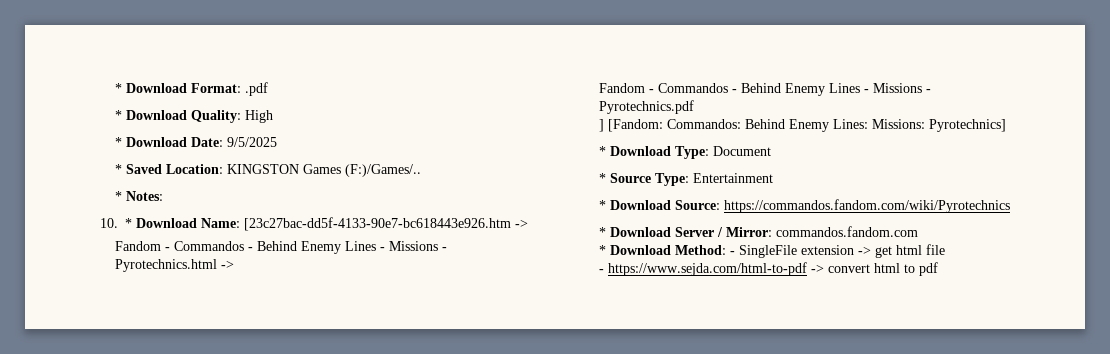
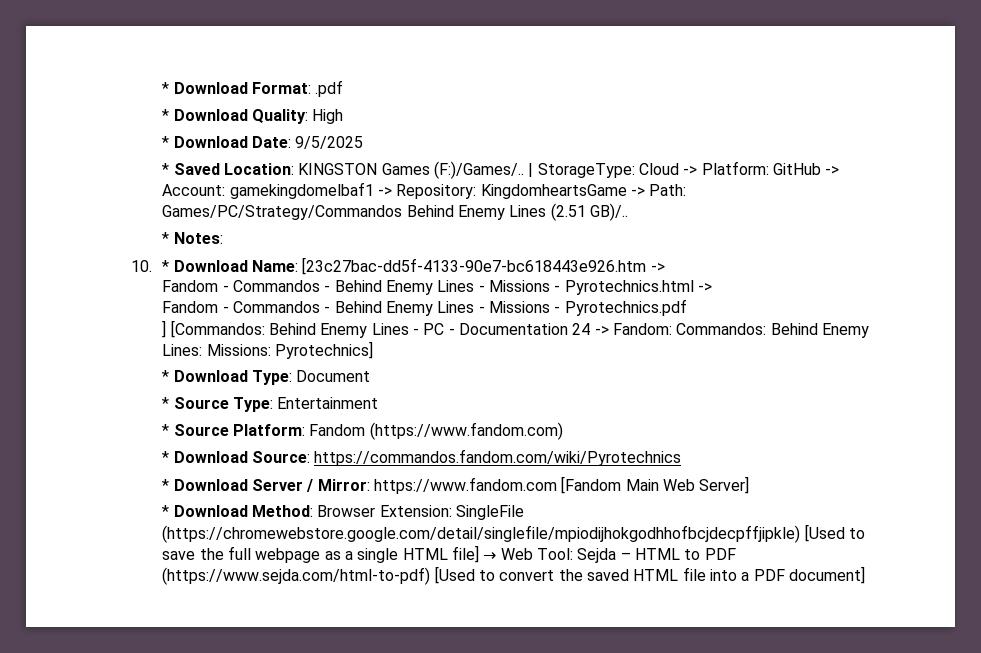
+ | StorageType: Cloud -> Platform: GitHub -> Account: gamekingdomelbaf1 -> Repository: KingdomheartsGame -> Path: Games/PC/Strategy/Commandos Behind Enemy Lines (2.51 GB)/..
- ] [Fandom: Commandos: Behind Enemy Lines: Missions: Pyrotechnics]
+ ] [Commandos: Behind Enemy Lines - PC - Documentation 24 -> Fandom: Commandos: Behind Enemy Lines: Missions: Pyrotechnics]
+ * Source Platform: Fandom (https://www.fandom.com)
- * Download Server / Mirror: commandos.fandom.com
- * Download Method: - SingleFile extension -> get html file
- - https://www.sejda.com/html-to-pdf -> convert html to pdf
+ * Download Server / Mirror: https://www.fandom.com [Fandom Main Web Server]
+ * Download Method: Browser Extension: SingleFile (https://chromewebstore.google.com/detail/singlefile/mpiodijhokgodhhofbcjdecpffjipkle) [Used to save the full webpage as a single HTML file] → Web Tool: Sejda – HTML to PDF (https://www.sejda.com/html-to-pdf) [Used to convert the saved HTML file into a PDF document]

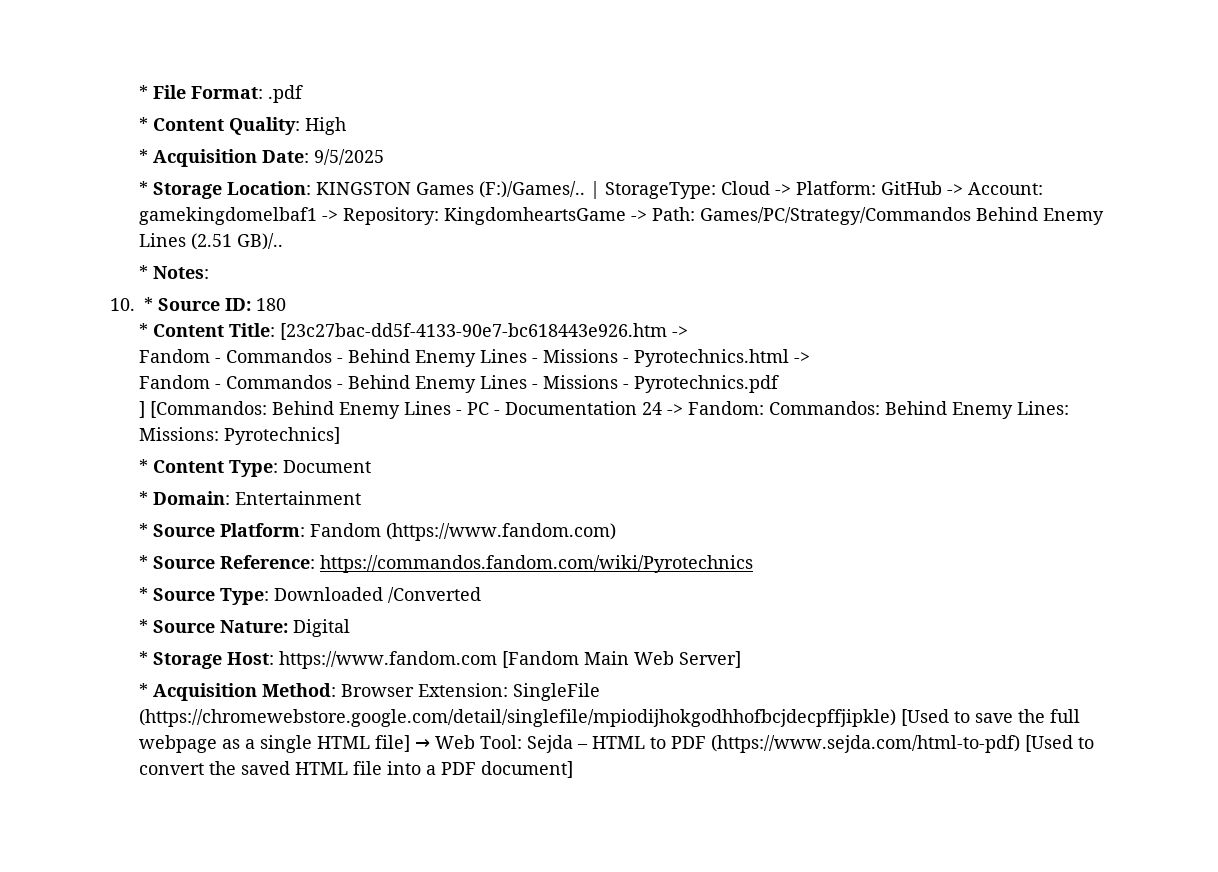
- * Download Format: .pdf
+ * File Format: .pdf
- * Download Quality: High
+ * Content Quality: High
- * Download Date: 9/5/2025
+ * Acquisition Date: 9/5/2025
- * Saved Location: KINGSTON Games (F:)/Games/..
+ * Storage Location: KINGSTON Games (F:)/Games/..
- 10. * Download Name: [23c27bac-dd5f-4133-90e7-bc618443e926.htm ->
+ 10. * Source ID: 180
+ * Content Title: [23c27bac-dd5f-4133-90e7-bc618443e926.htm ->
- * Download Type: Document
+ * Content Type: Document
- * Source Type: Entertainment
+ * Domain: Entertainment
- * Download Source: https://commandos.fandom.com/wiki/Pyrotechnics
+ * Source Reference: https://commandos.fandom.com/wiki/Pyrotechnics
- * Download Server / Mirror: https://www.fandom.com [Fandom Main Web Server]
+ * Source Type: Downloaded /Converted
+ * Source Nature: Digital
+ * Storage Host: https://www.fandom.com [Fandom Main Web Server]
- * Download Method: Browser Extension: SingleFile (https://chromewebstore.google.com/detail/singlefile/mpiodijhokgodhhofbcjdecpffjipkle) [Used to save the full webpage as a single HTML file] → Web Tool: Sejda – HTML to PDF (https://www.sejda.com/html-to-pdf) [Used to convert the saved HTML file into a PDF document]
+ * Acquisition Method: Browser Extension: SingleFile (https://chromewebstore.google.com/detail/singlefile/mpiodijhokgodhhofbcjdecpffjipkle) [Used to save the full webpage as a single HTML file] → Web Tool: Sejda – HTML to PDF (https://www.sejda.com/html-to-pdf) [Used to convert the saved HTML file into a PDF document]

